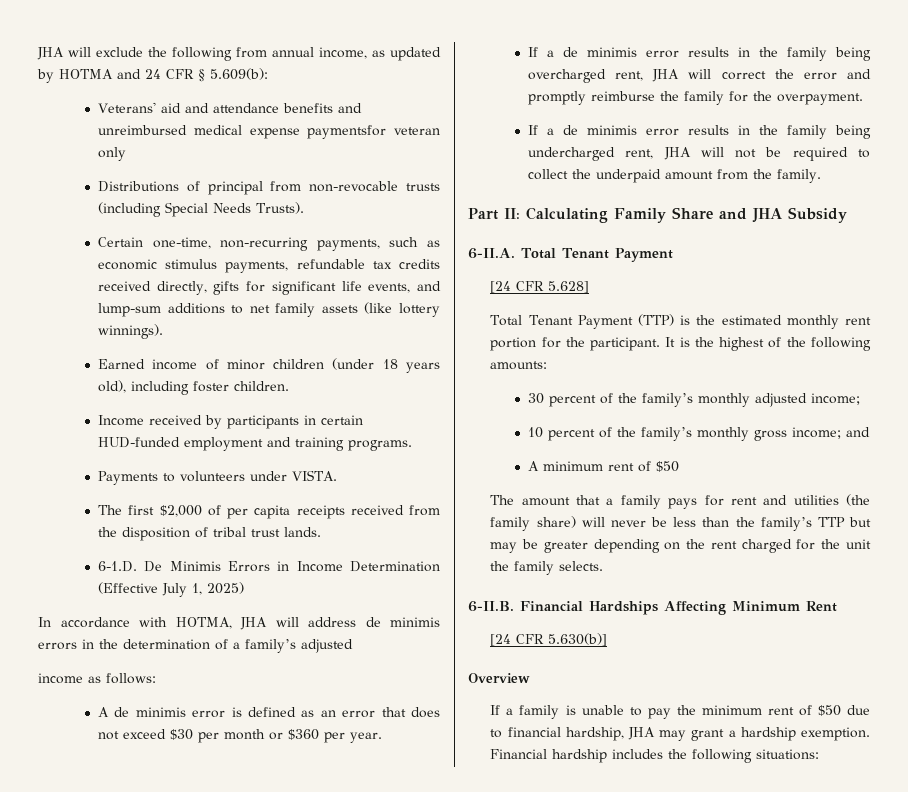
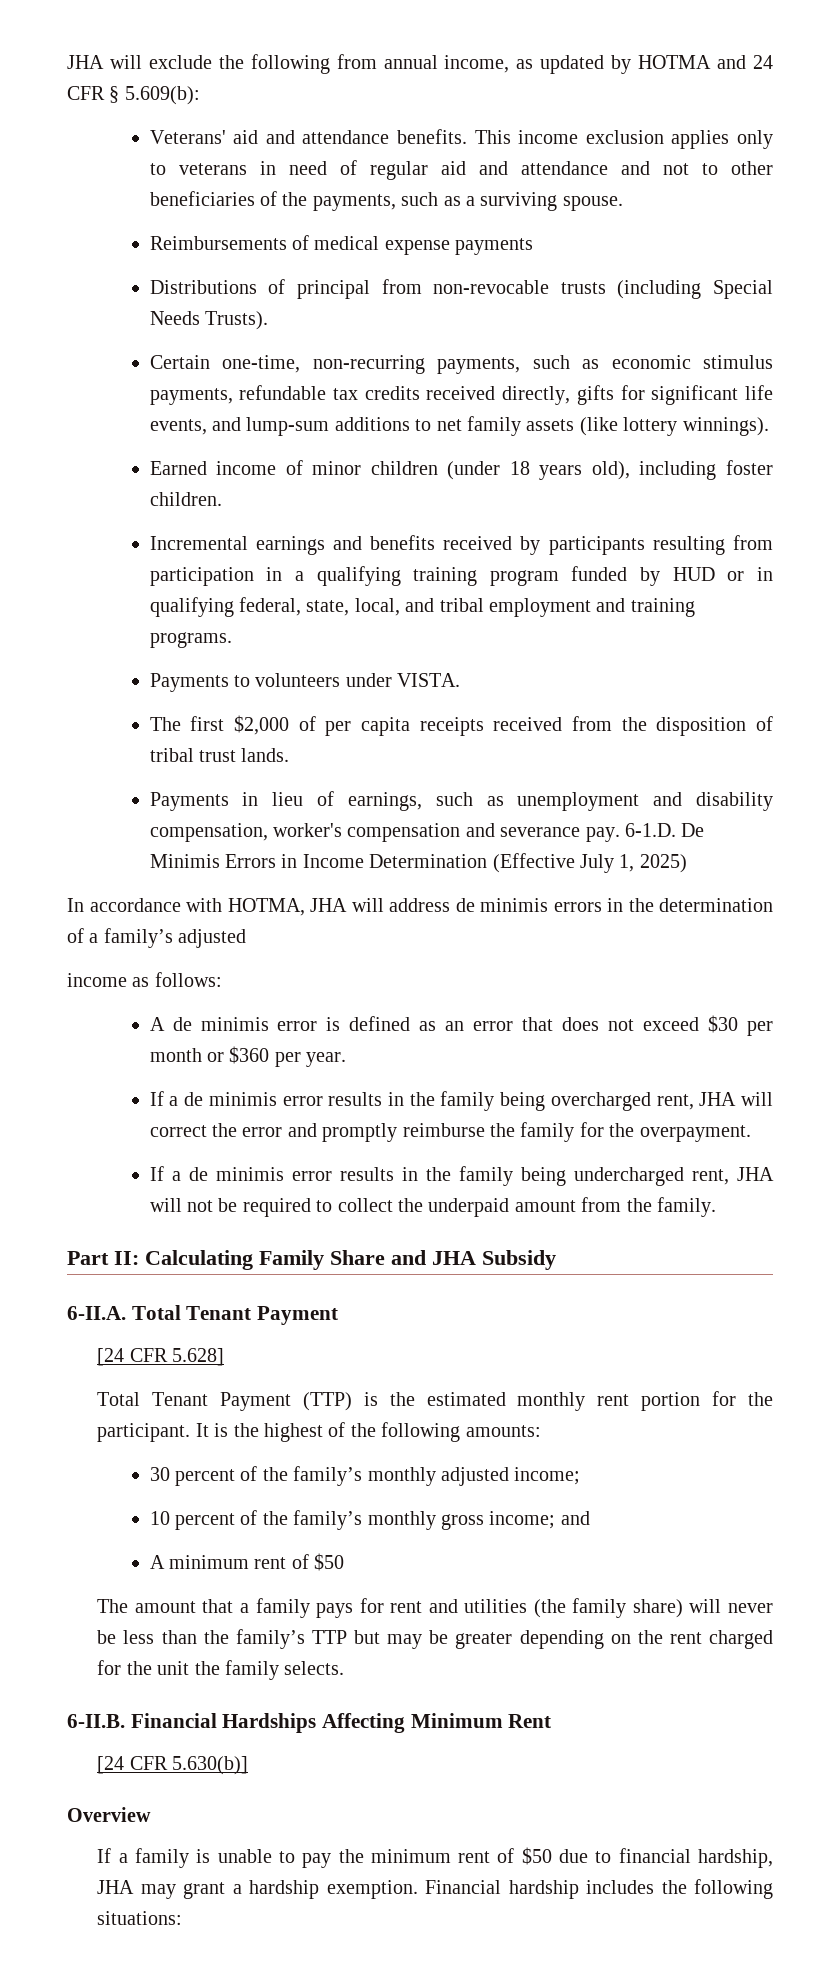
- Veterans' aid and attendance benefits and unreimbursed medical expense paymentsfor veteran only
+ Veterans' aid and attendance benefits. This income exclusion applies only to veterans in need of regular aid and attendance and not to other beneficiaries of the payments, such as a surviving spouse.
+ Reimbursements of medical expense payments
- Income received by participants in certain HUD-funded employment and training programs.
+ Incremental earnings and benefits received by participants resulting from participation in a qualifying training program funded by HUD or in qualifying federal, state, local, and tribal employment and training programs.
+ Payments in lieu of earnings, such as unemployment and disability compensation, worker's compensation and severance pay.

